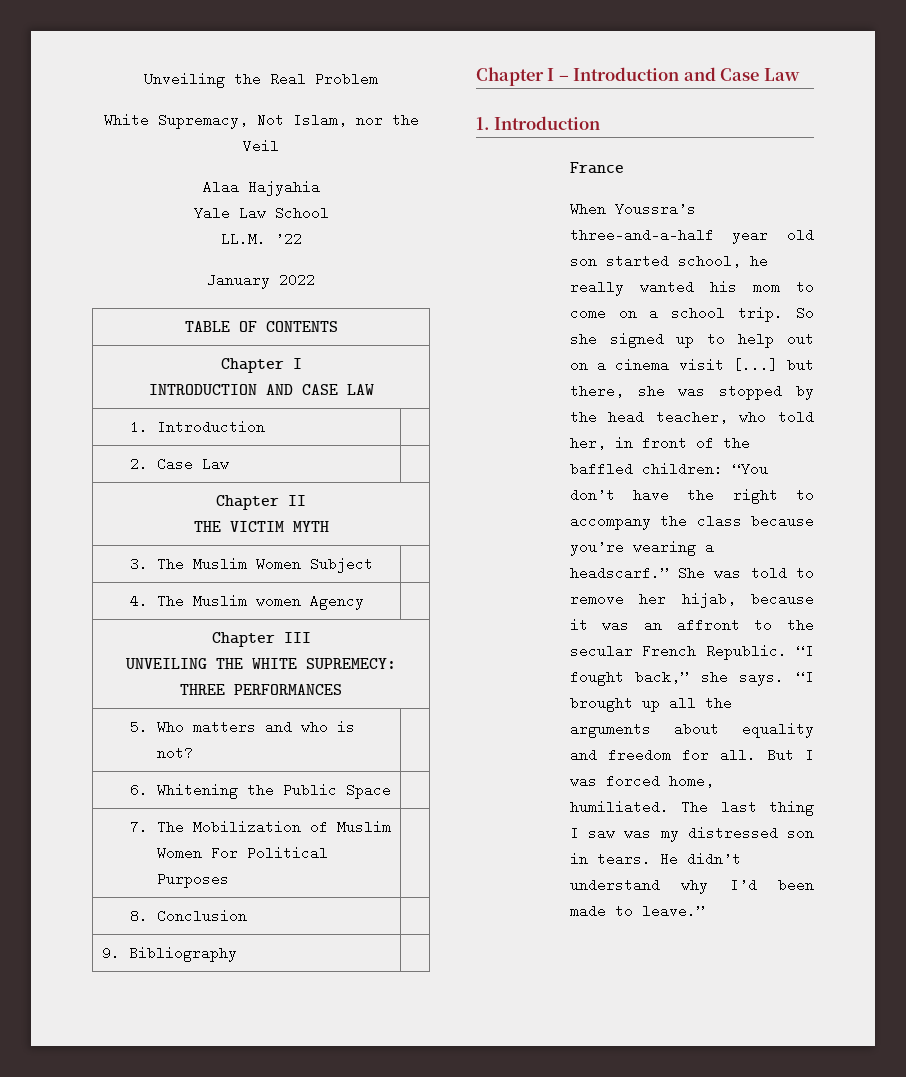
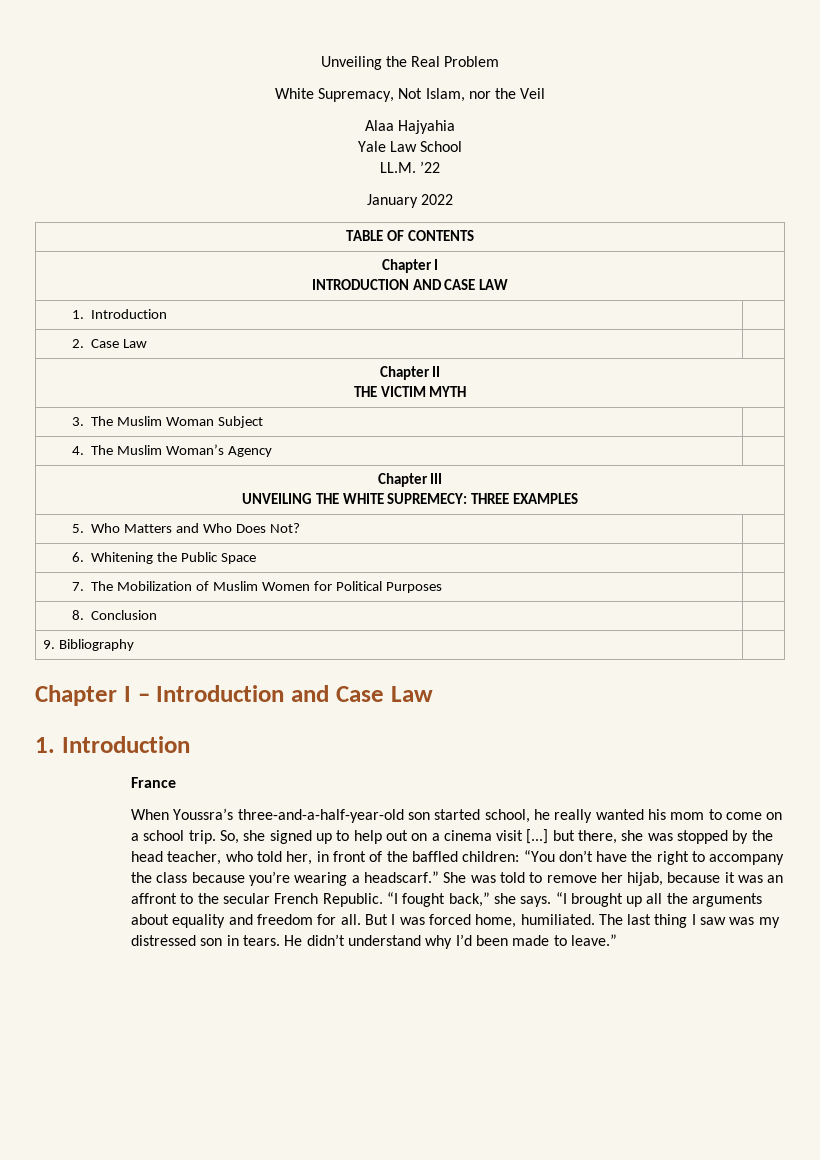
- 3. The Muslim Women Subject |
+ 3. The Muslim Woman Subject |
- 4. The Muslim women Agency |
+ 4. The Muslim Woman’s Agency |
  Chapter III
- UNVEILING THE WHITE SUPREMECY: THREE PERFORMANCES
+ UNVEILING THE WHITE SUPREMECY: THREE EXAMPLES
- 5. Who matters and who is not? |
+ 5. Who Matters and Who Does Not? |
- 7. The Mobilization of Muslim Women For Political Purposes |
+ 7. The Mobilization of Muslim Women for Political Purposes |
- When Youssra’s three-and-a-half year old son started school, he really wanted his mom to come on a school trip.
+ When Youssra’s three-and-a-half-year-old son started school, he really wanted his mom to come on a school trip.
- So she signed up to help out on a cinema visit [...] but there, she was stopped by the head teacher, who told her, in front of the baffled children: “You don’t have the right to accompany the class because you’re wearing a headscarf.”
+ So, she signed up to help out on a cinema visit [...] but there, she was stopped by the head teacher, who told her, in front of the baffled children: “You don’t have the right to accompany the class because you’re wearing a headscarf.”

